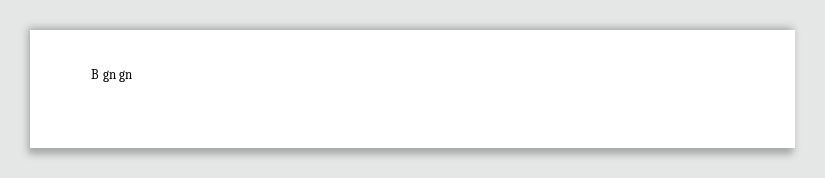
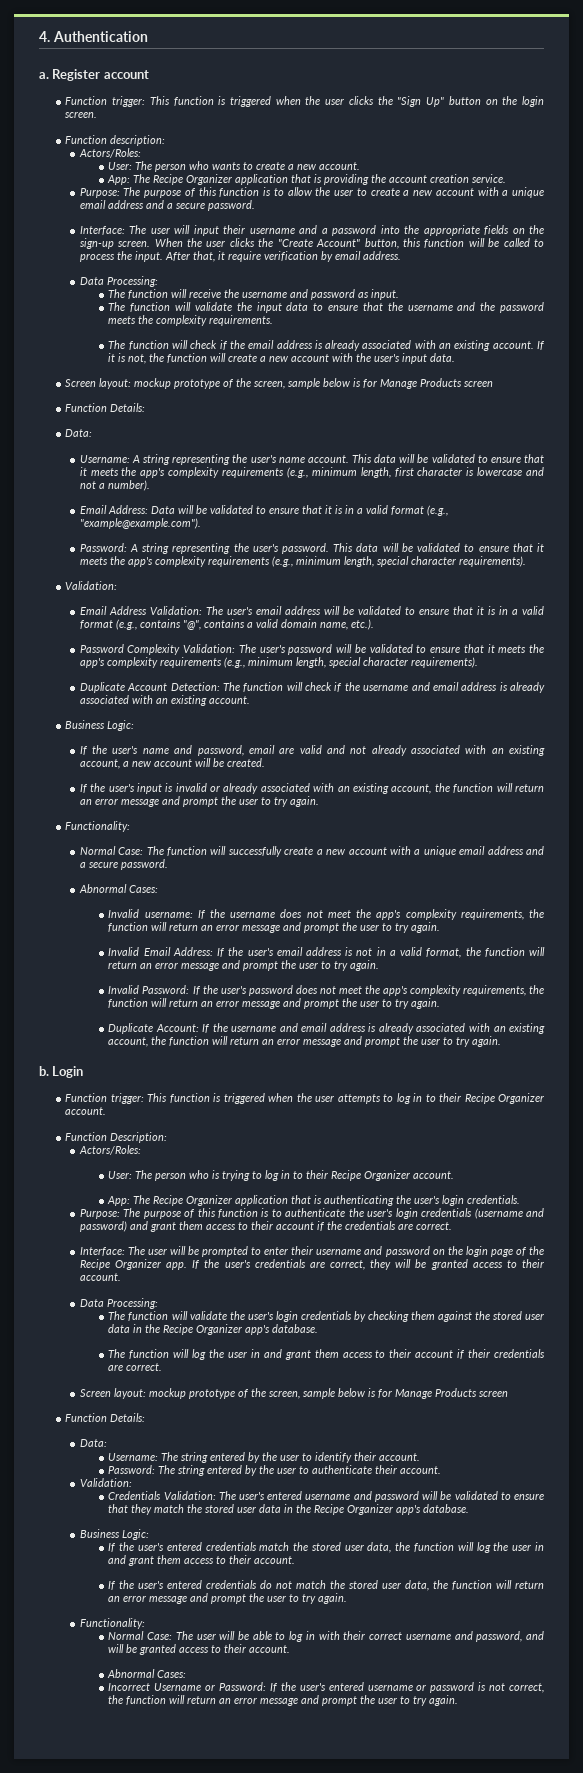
- B gn gn
+ 4. Authentication
+ a. Register account
+ Function trigger: This function is triggered when the user clicks the "Sign Up" button on the login screen.
+ Function description:
+ Actors/Roles:
+ User: The person who wants to create a new account.
+ App: The Recipe Organizer application that is providing the account creation service.
+ Purpose: The purpose of this function is to allow the user to create a new account with a unique email address and a secure password.
+ Interface: The user will input their username and a password into the appropriate fields on the sign-up screen. When the user clicks the "Create Account" button, this function will be called to process the input. After that, it require verification by email address.
+ Data Processing:
+ The function will receive the username and password as input.
+ The function will validate the input data to ensure that the username and the password meets the complexity requirements.
+ The function will check if the email address is already associated with an existing account. If it is not, the function will create a new account with the user's input data.
+ Screen layout: mockup prototype of the screen, sample below is for Manage Products screen
+ Function Details:
+ Data:
+ Username: A string representing the user's name account. This data will be validated to ensure that it meets the app's complexity requirements (e.g., minimum length, first character is lowercase and not a number).
+ Email Address: Data will be validated to ensure that it is in a valid format (e.g., "example@example.com").
+ Password: A string representing the user's password. This data will be validated to ensure that it meets the app's complexity requirements (e.g., minimum length, special character requirements).
+ Validation:
+ Email Address Validation: The user's email address will be validated to ensure that it is in a valid format (e.g., contains "@", contains a valid domain name, etc.).
+ Password Complexity Validation: The user's password will be validated to ensure that it meets the app's complexity requirements (e.g., minimum length, special character requirements).
+ Duplicate Account Detection: The function will check if the username and email address is already associated with an existing account.
+ Business Logic:
+ If the user's name and password, email are valid and not already associated with an existing account, a new account will be created.
+ If the user's input is invalid or already associated with an existing account, the function will return an error message and prompt the user to try again.
+ Functionality:
+ Normal Case: The function will successfully create a new account with a unique email address and a secure password.
+ Abnormal Cases:
+ Invalid username: If the username does not meet the app's complexity requirements, the function will return an error message and prompt the user to try again.
+ Invalid Email Address: If the user's email address is not in a valid format, the function will return an error message and prompt the user to try again.
+ Invalid Password: If the user's password does not meet the app's complexity requirements, the function will return an error message and prompt the user to try again.
+ Duplicate Account: If the username and email address is already associated with an existing account, the function will return an error message and prompt the user to try again.
+ b. Login
+ Function trigger: This function is triggered when the user attempts to log in to their Recipe Organizer account.
+ Function Description:
+ Actors/Roles:
+ User: The person who is trying to log in to their Recipe Organizer account.
+ App: The Recipe Organizer application that is authenticating the user's login credentials.
+ Purpose: The purpose of this function is to authenticate the user's login credentials (username and password) and grant them access to their account if the credentials are correct.
+ Interface: The user will be prompted to enter their username and password on the login page of the Recipe Organizer app. If the user's credentials are correct, they will be granted access to their account.
+ Data Processing:
+ The function will validate the user's login credentials by checking them against the stored user data in the Recipe Organizer app's database.
+ The function will log the user in and grant them access to their account if their credentials are correct.
+ Screen layout: mockup prototype of the screen, sample below is for Manage Products screen
+ Function Details:
+ Data:
+ Username: The string entered by the user to identify their account.
+ Password: The string entered by the user to authenticate their account.
+ Validation:
+ Credentials Validation: The user's entered username and password will be validated to ensure that they match the stored user data in the Recipe Organizer app's database.
+ Business Logic:
+ If the user's entered credentials match the stored user data, the function will log the user in and grant them access to their account.
+ If the user's entered credentials do not match the stored user data, the function will return an error message and prompt the user to try again.
+ Functionality:
+ Normal Case: The user will be able to log in with their correct username and password, and will be granted access to their account.
+ Abnormal Cases:
+ Incorrect Username or Password: If the user's entered username or password is not correct, the function will return an error message and prompt the user to try again.

